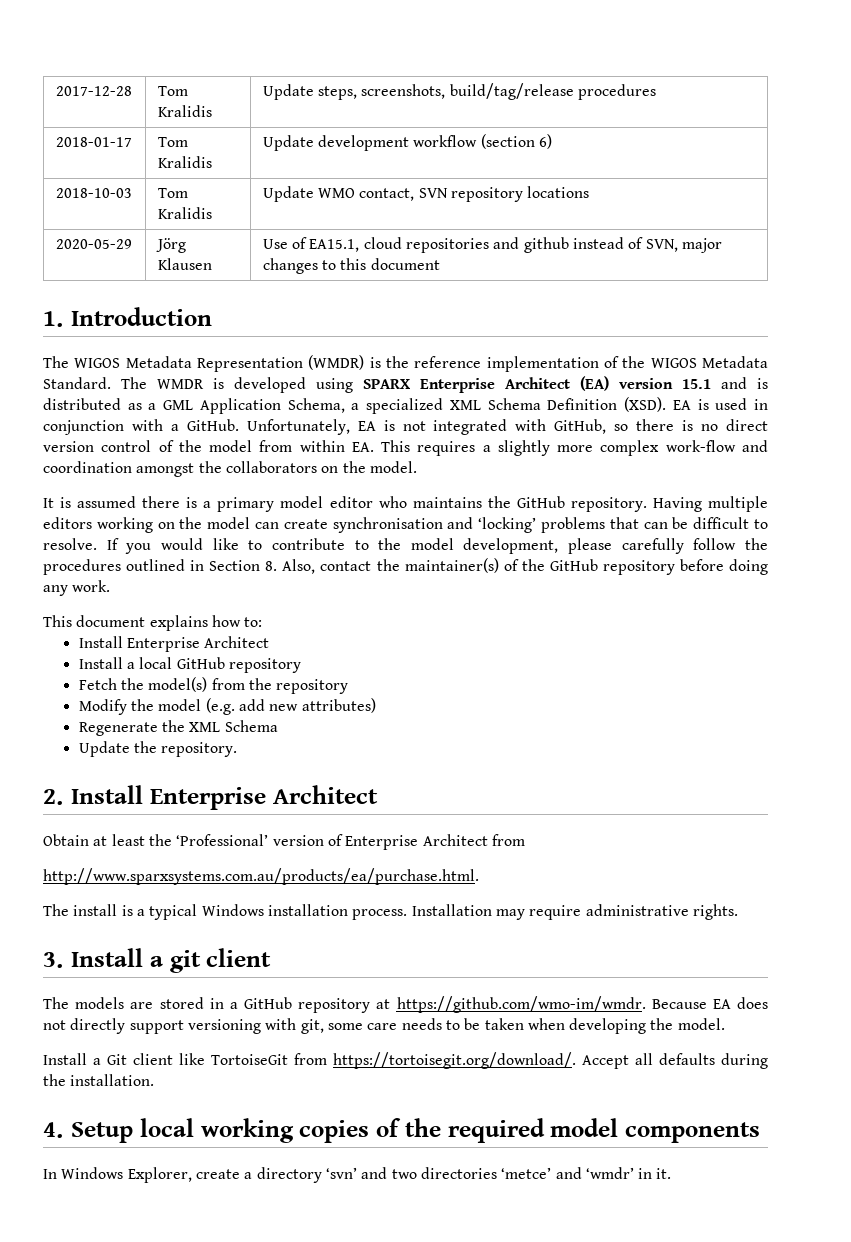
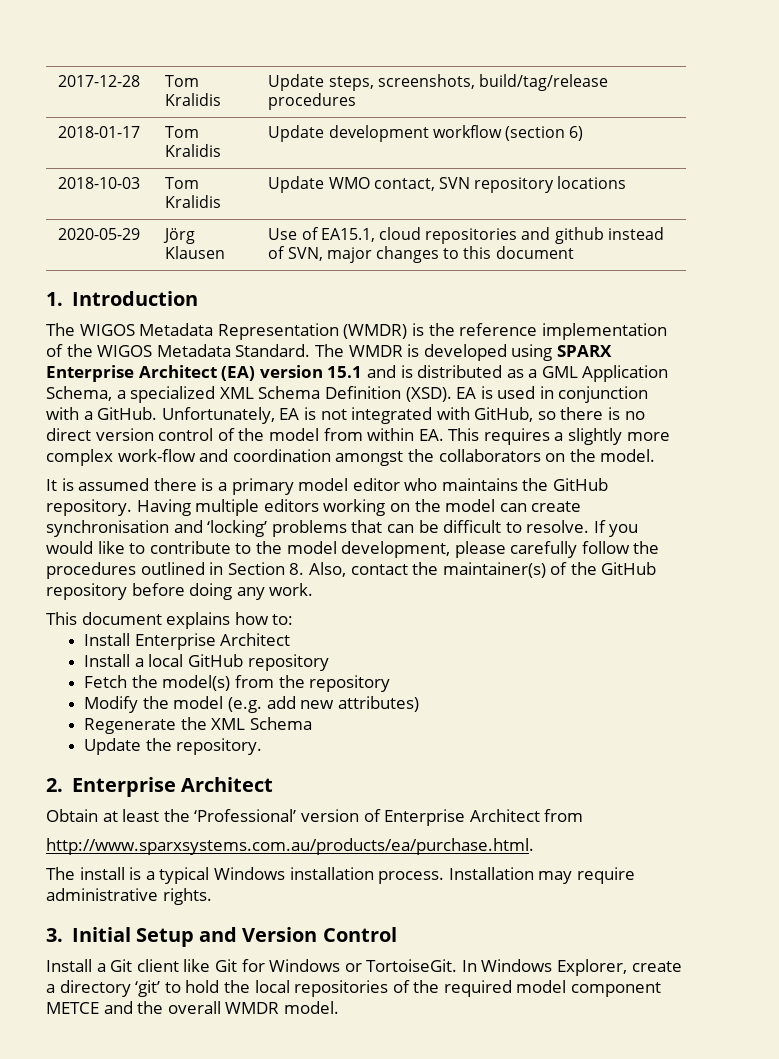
- 2. Install Enterprise Architect
+ 2. Enterprise Architect
- 3. Install a git client
- The models are stored in a GitHub repository at https://github.com/wmo-im/wmdr. Because EA does not directly support versioning with git, some care needs to be taken when developing the model.
+ 3. Initial Setup and Version Control
- Install a Git client like TortoiseGit from https://tortoisegit.org/download/. Accept all defaults during the installation.
- 4. Setup local working copies of the required model components
- In Windows Explorer, create a directory ‘svn’ and two directories ‘metce’ and ‘wmdr’ in it.
+ Install a Git client like Git for Windows or TortoiseGit. In Windows Explorer, create a directory ‘git’ to hold the local repositories of the required model component METCE and the overall WMDR model.

